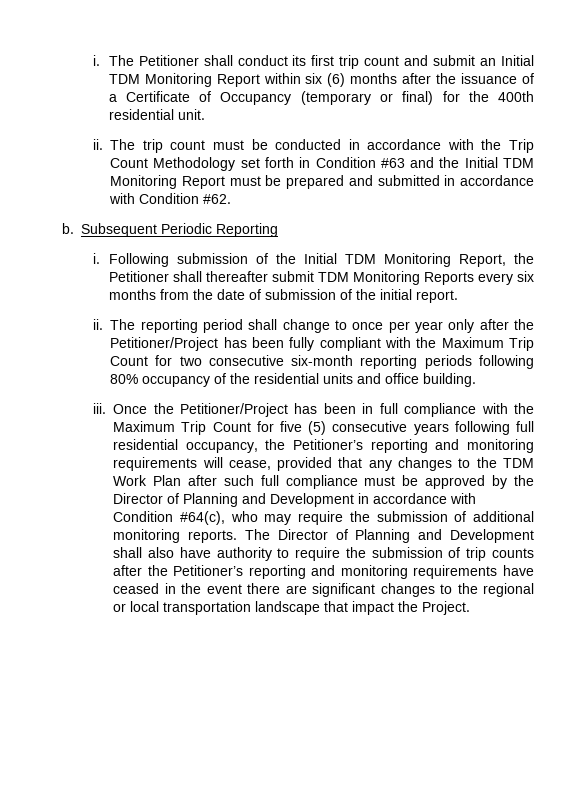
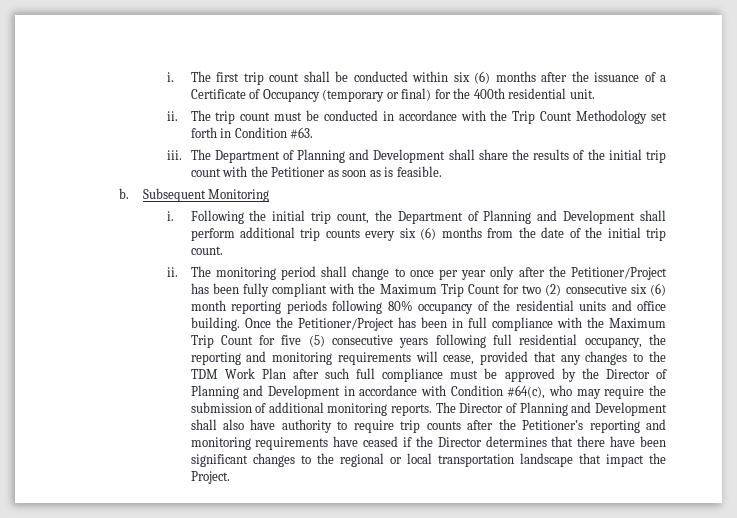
- The Petitioner shall conduct its first trip count and submit an Initial TDM Monitoring Report within six (6) months after the issuance of a Certificate of Occupancy (temporary or final) for the 400th residential unit.
+ The first trip count shall be conducted within six (6) months after the issuance of a Certificate of Occupancy (temporary or final) for the 400th residential unit.
- The trip count must be conducted in accordance with the Trip Count Methodology set forth in Condition #63 and the Initial TDM Monitoring Report must be prepared and submitted in accordance with Condition #62.
+ The trip count must be conducted in accordance with the Trip Count Methodology set forth in Condition #63.
+ iii. The Department of Planning and Development shall share the results of the initial trip count with the Petitioner as soon as is feasible.
- Subsequent Periodic Reporting
+ Subsequent Monitoring
- Following submission of the Initial TDM Monitoring Report, the Petitioner shall thereafter submit TDM Monitoring Reports every six months from the date of submission of the initial report.
- ii. The reporting period shall change to once per year only after the Petitioner/Project has been fully compliant with the Maximum Trip Count for two consecutive six-month reporting periods following 80% occupancy of the residential units and office building.
- iii.
+ Following the initial trip count, the Department of Planning and Development shall perform additional trip counts every six (6) months from the date of the initial trip count.
+ ii. The monitoring period shall change to once per year only after the Petitioner/Project has been fully compliant with the Maximum Trip Count for two (2) consecutive six (6) month reporting periods following 80% occupancy of the residential units and office building.
- Once the Petitioner/Project has been in full compliance with the Maximum Trip Count for five (5) consecutive years following full residential occupancy, the Petitioner’s reporting and monitoring requirements will cease, provided that any changes to the TDM Work Plan after such full compliance must be approved by the Director of Planning and Development in accordance with Condition #64(c), who may require the submission of additional monitoring reports.
+ Once the Petitioner/Project has been in full compliance with the Maximum Trip Count for five (5) consecutive years following full residential occupancy, the reporting and monitoring requirements will cease, provided that any changes to the TDM Work Plan after such full compliance must be approved by the Director of Planning and Development in accordance with Condition #64(c), who may require the submission of additional monitoring reports.
- The Director of Planning and Development shall also have authority to require the submission of trip counts after the Petitioner’s reporting and monitoring requirements have ceased in the event there are significant changes to the regional or local transportation landscape that impact the Project.
+ The Director of Planning and Development shall also have authority to require trip counts after the Petitioner’s reporting and monitoring requirements have ceased if the Director determines that there have been significant changes to the regional or local transportation landscape that impact the Project.

